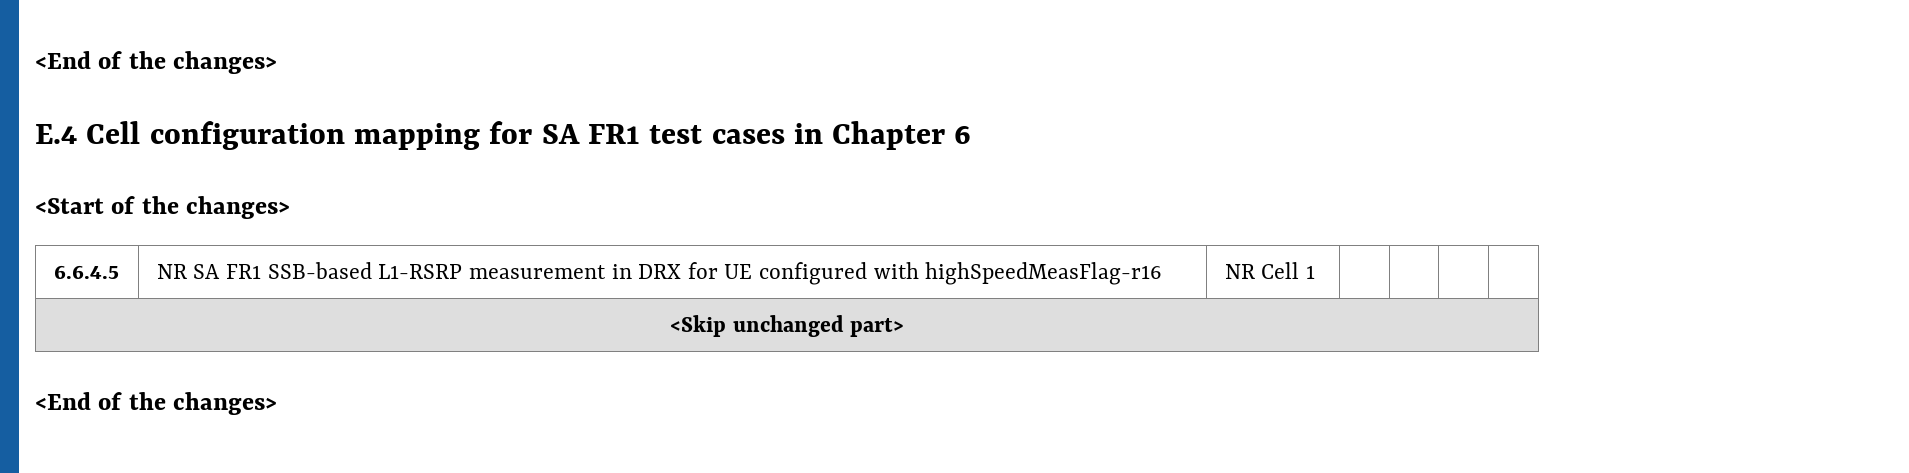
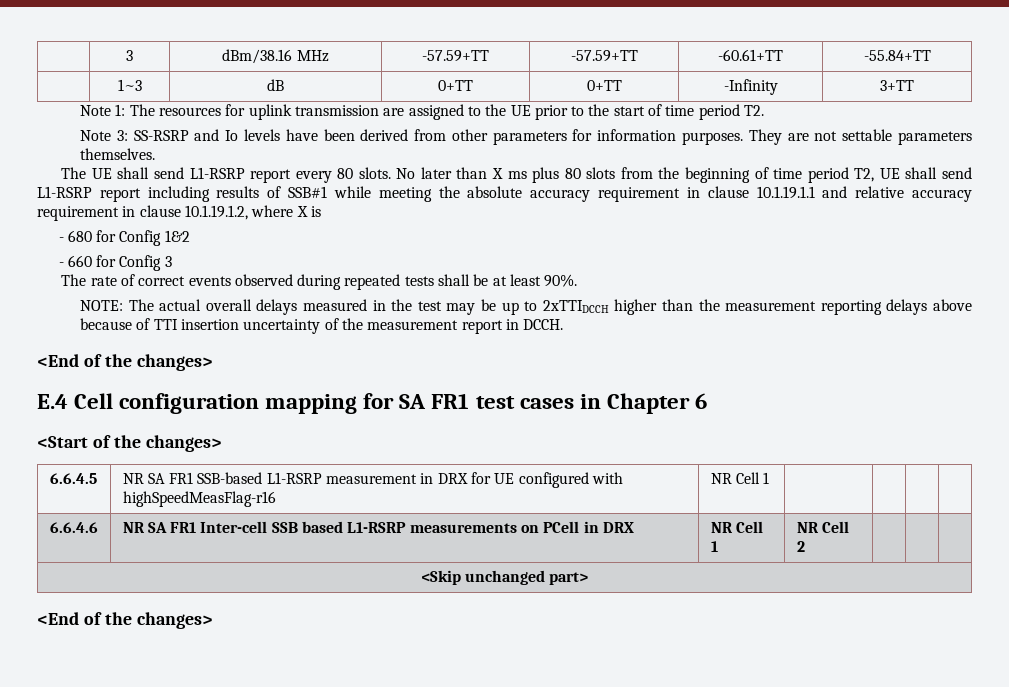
+ | 3 | dBm/38.16 MHz | -57.59+TT | -57.59+TT | -60.61+TT | -55.84+TT
+ | 1~3 | dB | 0+TT | 0+TT | -Infinity | 3+TT
+ Note 1: The resources for uplink transmission are assigned to the UE prior to the start of time period T2.
+ Note 3: SS-RSRP and Io levels have been derived from other parameters for information purposes. They are not settable parameters themselves.
+ The UE shall send L1-RSRP report every 80 slots. No later than X ms plus 80 slots from the beginning of time period T2, UE shall send L1-RSRP report including results of SSB#1 while meeting the absolute accuracy requirement in clause 10.1.19.1.1 and relative accuracy requirement in clause 10.1.19.1.2, where X is
+ - 680 for Config 1&2
+ - 660 for Config 3
+ The rate of correct events observed during repeated tests shall be at least 90%.
+ NOTE: The actual overall delays measured in the test may be up to 2xTTIDCCH higher than the measurement reporting delays above because of TTI insertion uncertainty of the measurement report in DCCH.
+ 6.6.4.6 | NR SA FR1 Inter-cell SSB based L1-RSRP measurements on PCell in DRX | NR Cell 1 | NR Cell 2 | | |

